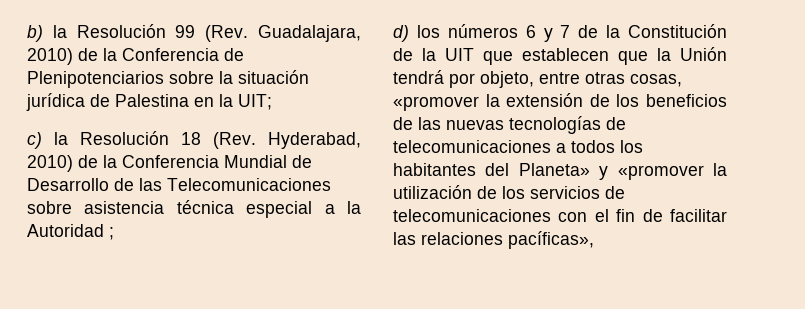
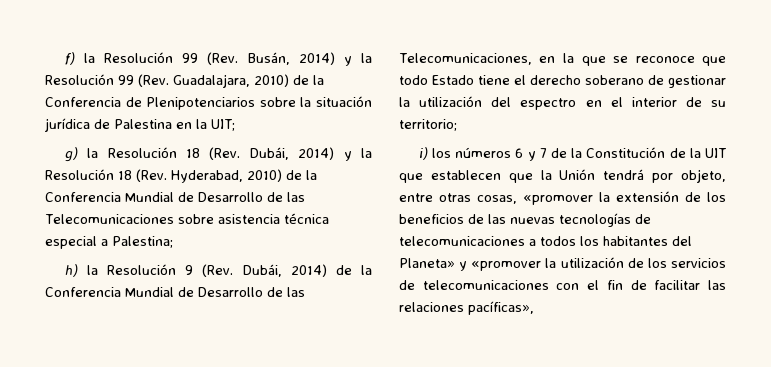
- b) la Resolución 99 (Rev. Guadalajara, 2010) de la Conferencia de Plenipotenciarios sobre la situación jurídica de Palestina en la UIT;
+ f) la Resolución 99 (Rev. Busán, 2014) y la Resolución 99 (Rev. Guadalajara, 2010) de la Conferencia de Plenipotenciarios sobre la situación jurídica de Palestina en la UIT;
- c) la Resolución 18 (Rev. Hyderabad, 2010) de la Conferencia Mundial de Desarrollo de las Telecomunicaciones sobre asistencia técnica especial a la Autoridad ;
- d) los números 6 y 7 de la Constitución de la UIT que establecen que la Unión tendrá por objeto, entre otras cosas, «promover la extensión de los beneficios de las nuevas tecnologías de telecomunicaciones a todos los habitantes del Planeta» y «promover la utilización de los servicios de telecomunicaciones con el fin de facilitar las relaciones pacíficas»,
+ g) la Resolución 18 (Rev. Dubái, 2014) y la Resolución 18 (Rev. Hyderabad, 2010) de la Conferencia Mundial de Desarrollo de las Telecomunicaciones sobre asistencia técnica especial a Palestina;
+ h) la Resolución 9 (Rev. Dubái, 2014) de la Conferencia Mundial de Desarrollo de las Telecomunicaciones, en la que se reconoce que todo Estado tiene el derecho soberano de gestionar la utilización del espectro en el interior de su territorio;
+ i) los números 6 y 7 de la Constitución de la UIT que establecen que la Unión tendrá por objeto, entre otras cosas, «promover la extensión de los beneficios de las nuevas tecnologías de telecomunicaciones a todos los habitantes del Planeta» y «promover la utilización de los servicios de telecomunicaciones con el fin de facilitar las relaciones pacíficas»,

